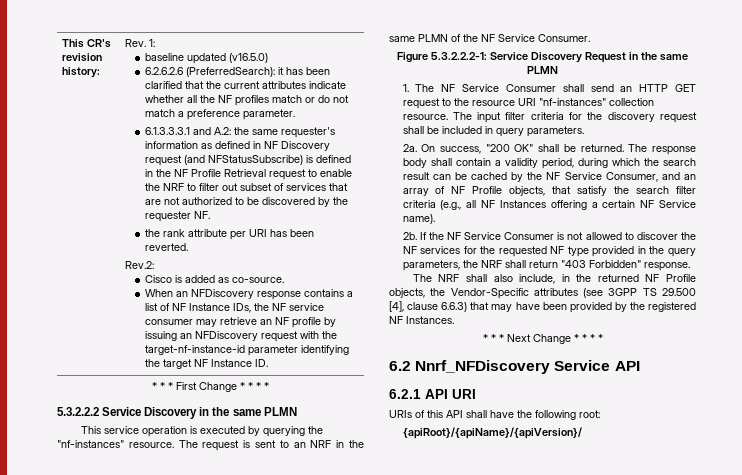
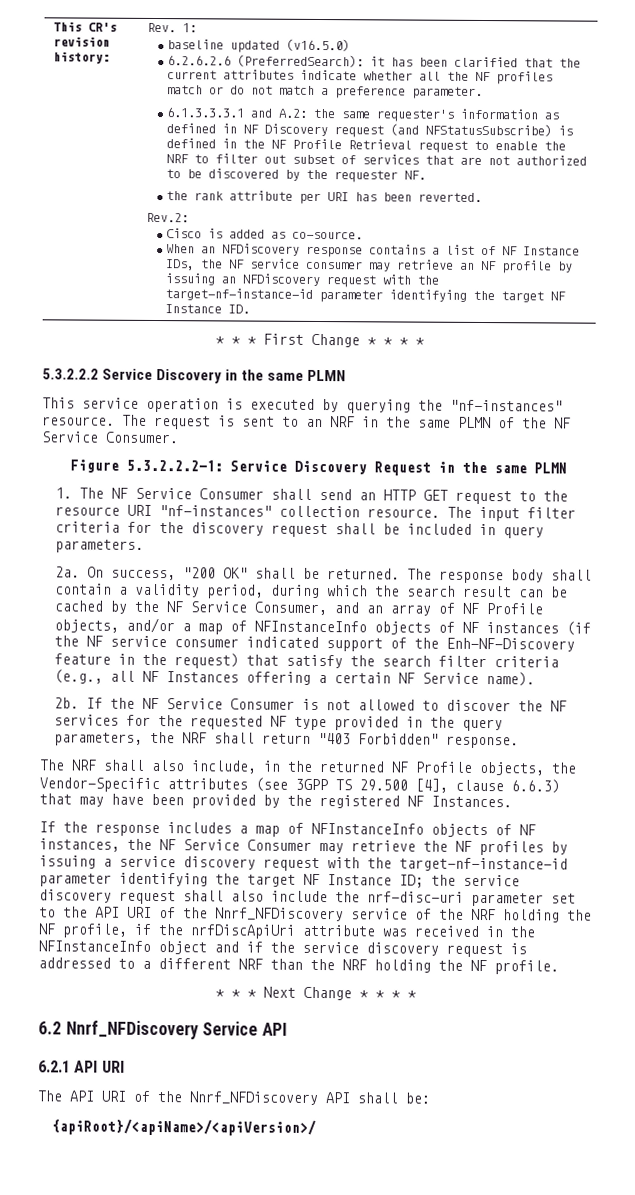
- The response body shall contain a validity period, during which the search result can be cached by the NF Service Consumer, and an array of NF Profile objects, that satisfy the search filter criteria (e.g., all NF Instances offering a certain NF Service name).
+ The response body shall contain a validity period, during which the search result can be cached by the NF Service Consumer, and an array of NF Profile objects, and/or a map of NFInstanceInfo objects of NF instances (if the NF service consumer indicated support of the Enh-NF-Discovery feature in the request) that satisfy the search filter criteria (e.g., all NF Instances offering a certain NF Service name).
+ If the response includes a map of NFInstanceInfo objects of NF instances, the NF Service Consumer may retrieve the NF profiles by issuing a service discovery request with the target-nf-instance-id parameter identifying the target NF Instance ID; the service discovery request shall also include the nrf-disc-uri parameter set to the API URI of the Nnrf_NFDiscovery service of the NRF holding the NF profile, if the nrfDiscApiUri attribute was received in the NFInstanceInfo object and if the service discovery request is addressed to a different NRF than the NRF holding the NF profile.
- URIs of this API shall have the following root:
- {apiRoot}/{apiName}/{apiVersion}/
+ The API URI of the Nnrf_NFDiscovery API shall be:
+ {apiRoot}/<apiName>/<apiVersion>/

